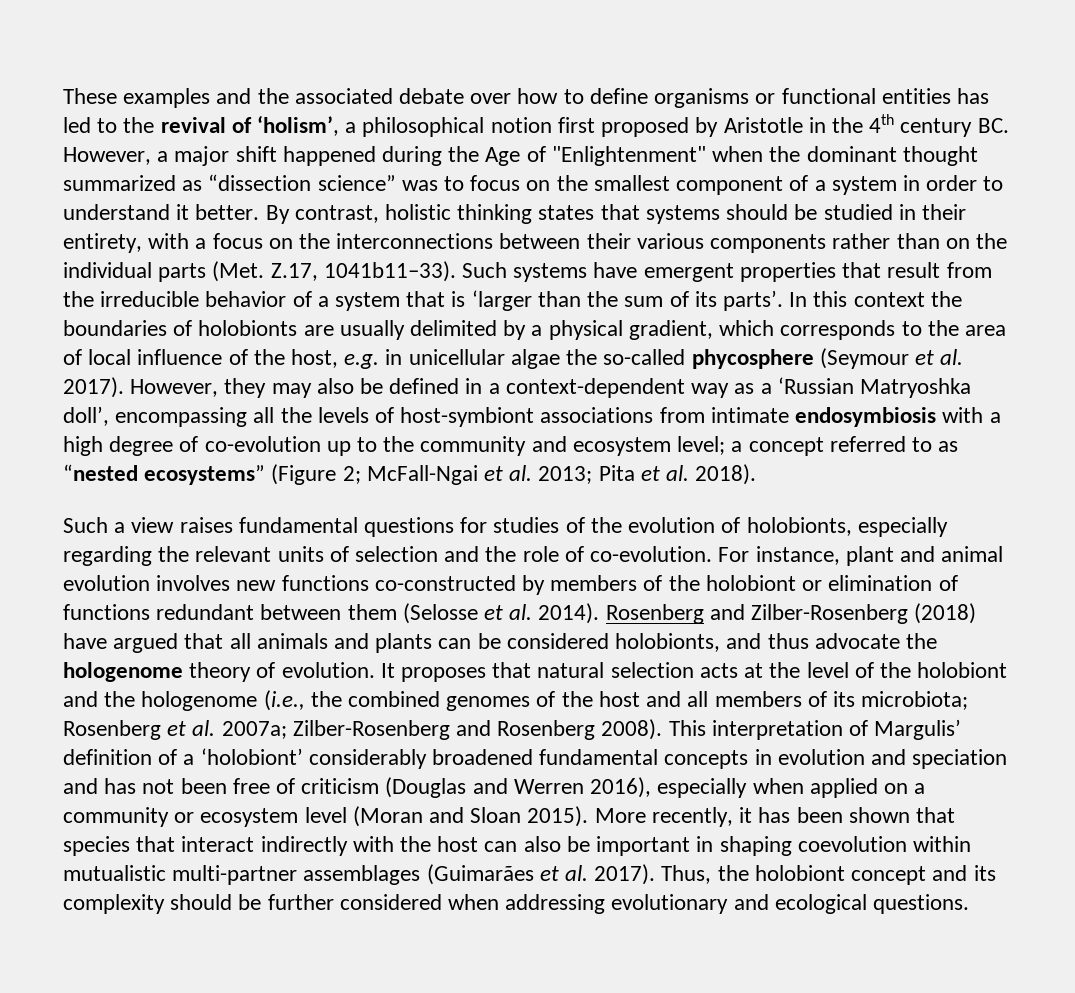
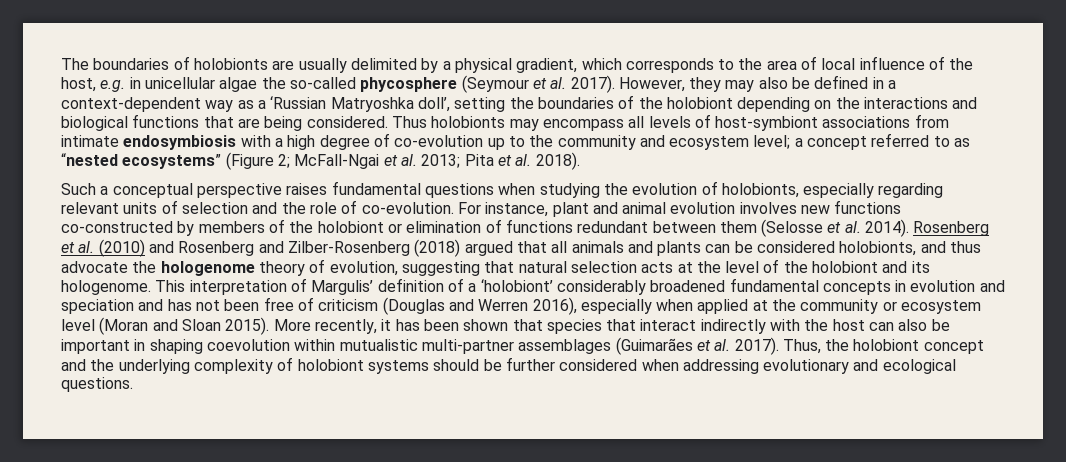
- These examples and the associated debate over how to define organisms or functional entities has led to the revival of ‘holism’, a philosophical notion first proposed by Aristotle in the 4th century BC. However, a major shift happened during the Age of "Enlightenment" when the dominant thought summarized as “dissection science” was to focus on the smallest component of a system in order to understand it better. By contrast, holistic thinking states that systems should be studied in their entirety, with a focus on the interconnections between their various components rather than on the individual parts (Met. Z.17, 1041b11–33). Such systems have emergent properties that result from the irreducible behavior of a system that is ‘larger than the sum of its parts’. In this context the boundaries of holobionts are usually delimited by a physical gradient, which corresponds to the area of local influence of the host, e.g. in unicellular algae the so-called phycosphere (Seymour et al. 2017).
+ The boundaries of holobionts are usually delimited by a physical gradient, which corresponds to the area of local influence of the host, e.g. in unicellular algae the so-called phycosphere (Seymour et al. 2017).
- However, they may also be defined in a context-dependent way as a ‘Russian Matryoshka doll’, encompassing all the levels of host-symbiont associations from intimate endosymbiosis with a high degree of co-evolution up to the community and ecosystem level; a concept referred to as “nested ecosystems” (Figure 2; McFall-Ngai et al. 2013; Pita et al. 2018).
+ However, they may also be defined in a context-dependent way as a ‘Russian Matryoshka doll’, setting the boundaries of the holobiont depending on the interactions and biological functions that are being considered. Thus holobionts may encompass all levels of host-symbiont associations from intimate endosymbiosis with a high degree of co-evolution up to the community and ecosystem level; a concept referred to as “nested ecosystems” (Figure 2; McFall-Ngai et al. 2013; Pita et al. 2018).
- Such a view raises fundamental questions for studies of the evolution of holobionts, especially regarding the relevant units of selection and the role of co-evolution.
+ Such a conceptual perspective raises fundamental questions when studying the evolution of holobionts, especially regarding relevant units of selection and the role of co-evolution.
- Rosenberg and Zilber-Rosenberg (2018) have argued that all animals and plants can be considered holobionts, and thus advocate the hologenome theory of evolution. It proposes that natural selection acts at the level of the holobiont and the hologenome (i.e., the combined genomes of the host and all members of its microbiota; Rosenberg et al. 2007a; Zilber-Rosenberg and Rosenberg 2008).
+ Rosenberg et al. (2010) and Rosenberg and Zilber-Rosenberg (2018) argued that all animals and plants can be considered holobionts, and thus advocate the hologenome theory of evolution, suggesting that natural selection acts at the level of the holobiont and its hologenome.
- This interpretation of Margulis’ definition of a ‘holobiont’ considerably broadened fundamental concepts in evolution and speciation and has not been free of criticism (Douglas and Werren 2016), especially when applied on a community or ecosystem level (Moran and Sloan 2015).
+ This interpretation of Margulis’ definition of a ‘holobiont’ considerably broadened fundamental concepts in evolution and speciation and has not been free of criticism (Douglas and Werren 2016), especially when applied at the community or ecosystem level (Moran and Sloan 2015).
- Thus, the holobiont concept and its complexity should be further considered when addressing evolutionary and ecological questions.
+ Thus, the holobiont concept and the underlying complexity of holobiont systems should be further considered when addressing evolutionary and ecological questions.

